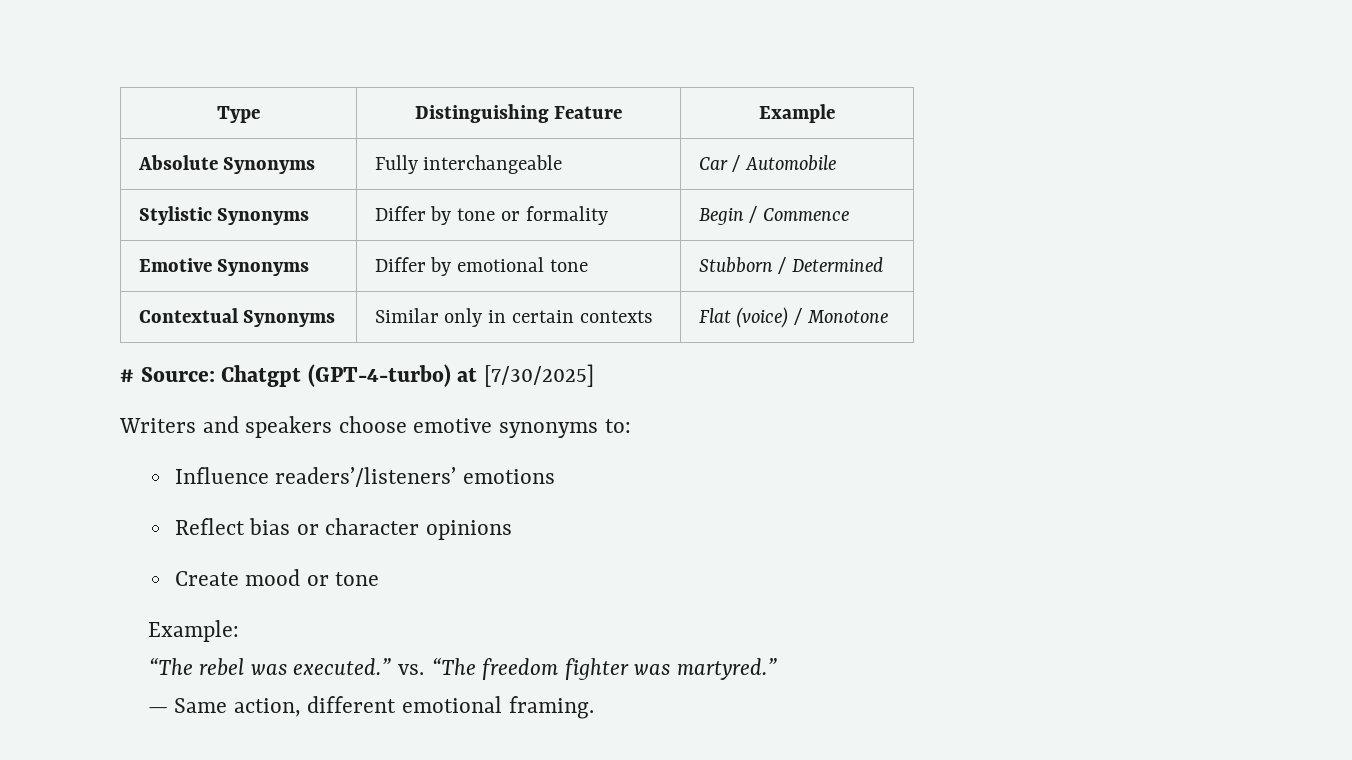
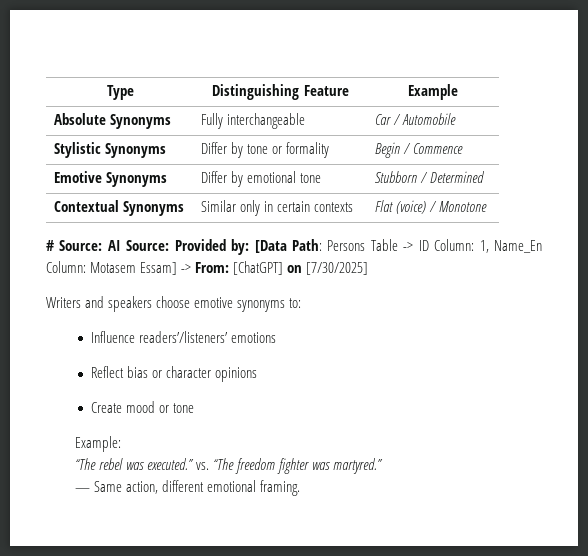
- # Source: Chatgpt (GPT-4-turbo) at [7/30/2025]
+ # Source: AI Source: Provided by: [Data Path: Persons Table -> ID Column: 1, Name_En Column: Motasem Essam] -> From: [ChatGPT] on [7/30/2025]

